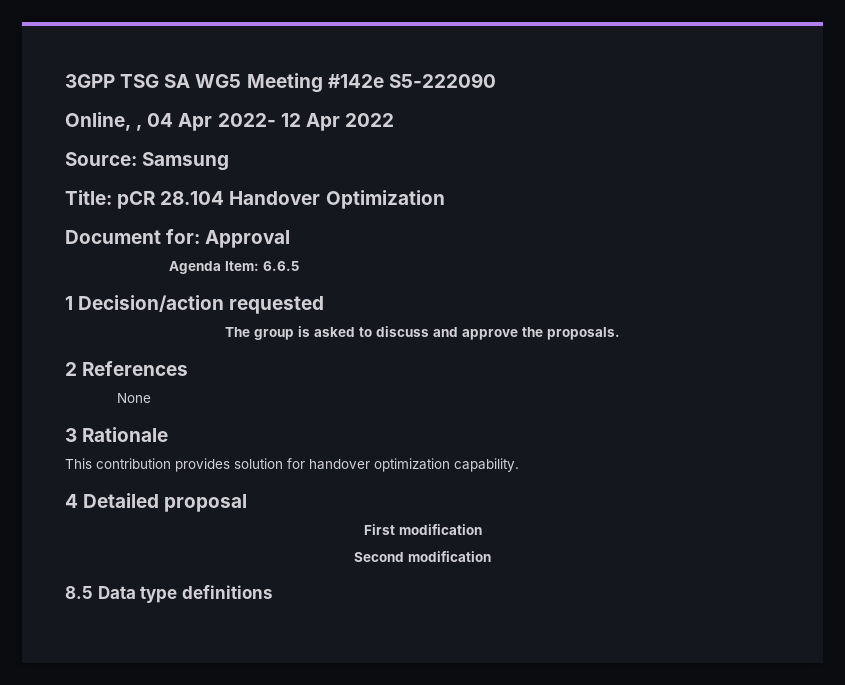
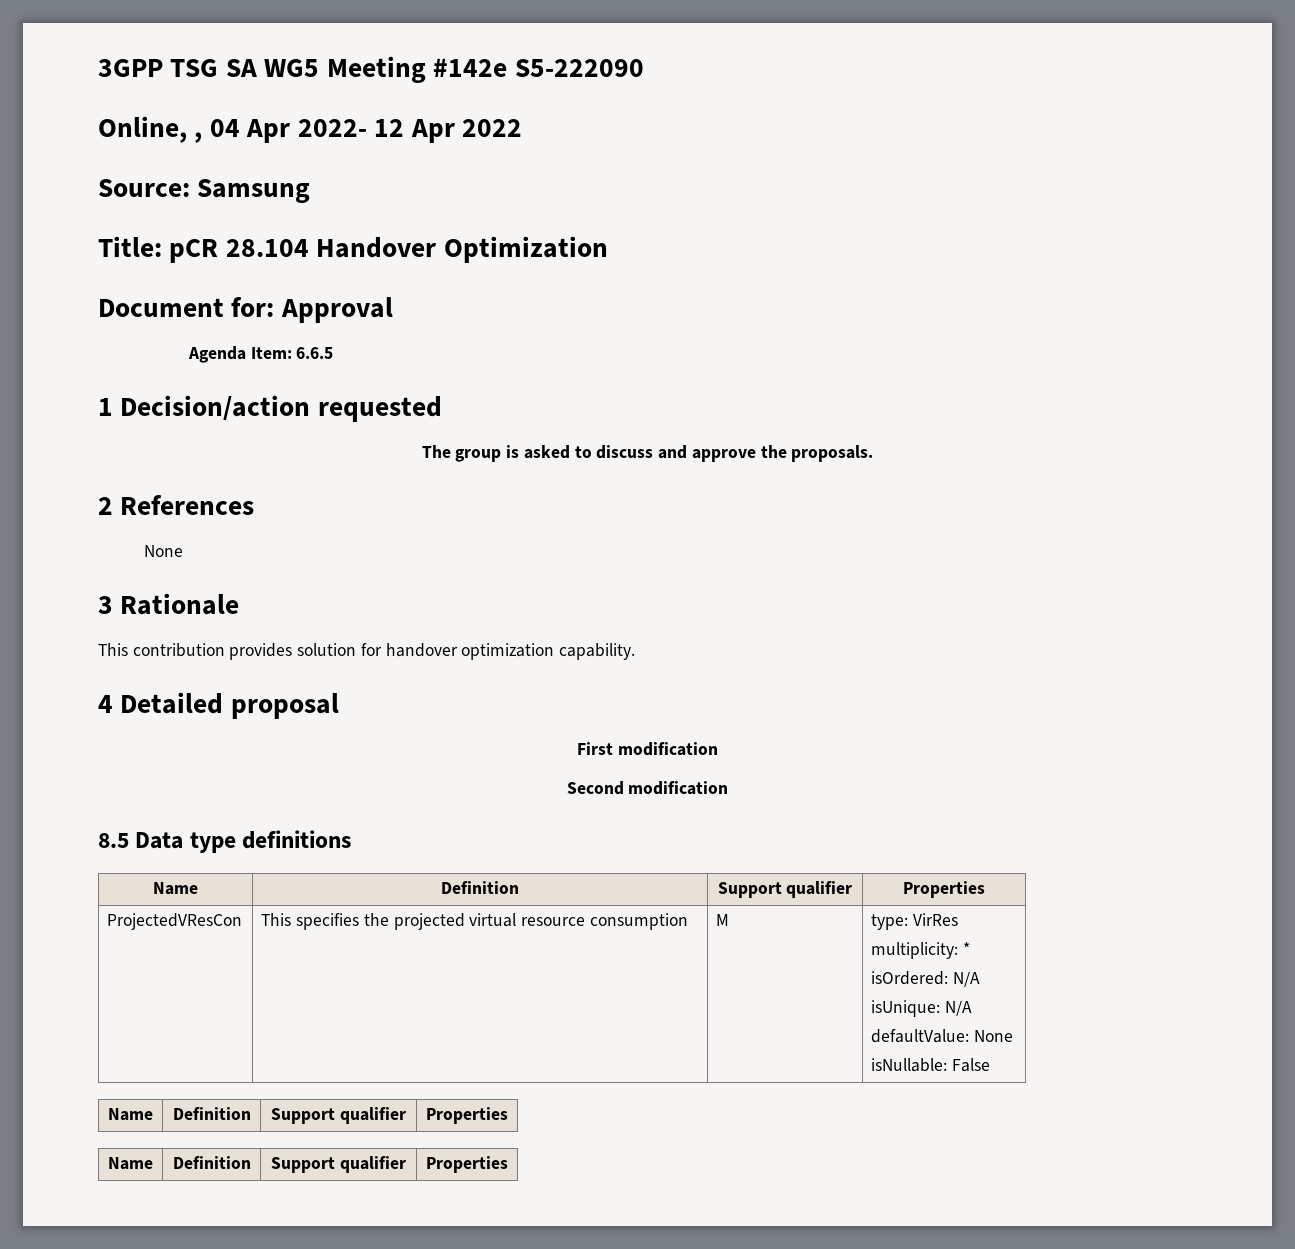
  8.5 Data type definitions
+ Name | Definition | Support qualifier | Properties
+ ProjectedVResCon | This specifies the projected virtual resource consumption | M | type: VirRes
+ multiplicity: *
+ isOrdered: N/A
+ isUnique: N/A
+ defaultValue: None
+ isNullable: False
+ Name | Definition | Support qualifier | Properties
+ Name | Definition | Support qualifier | Properties

